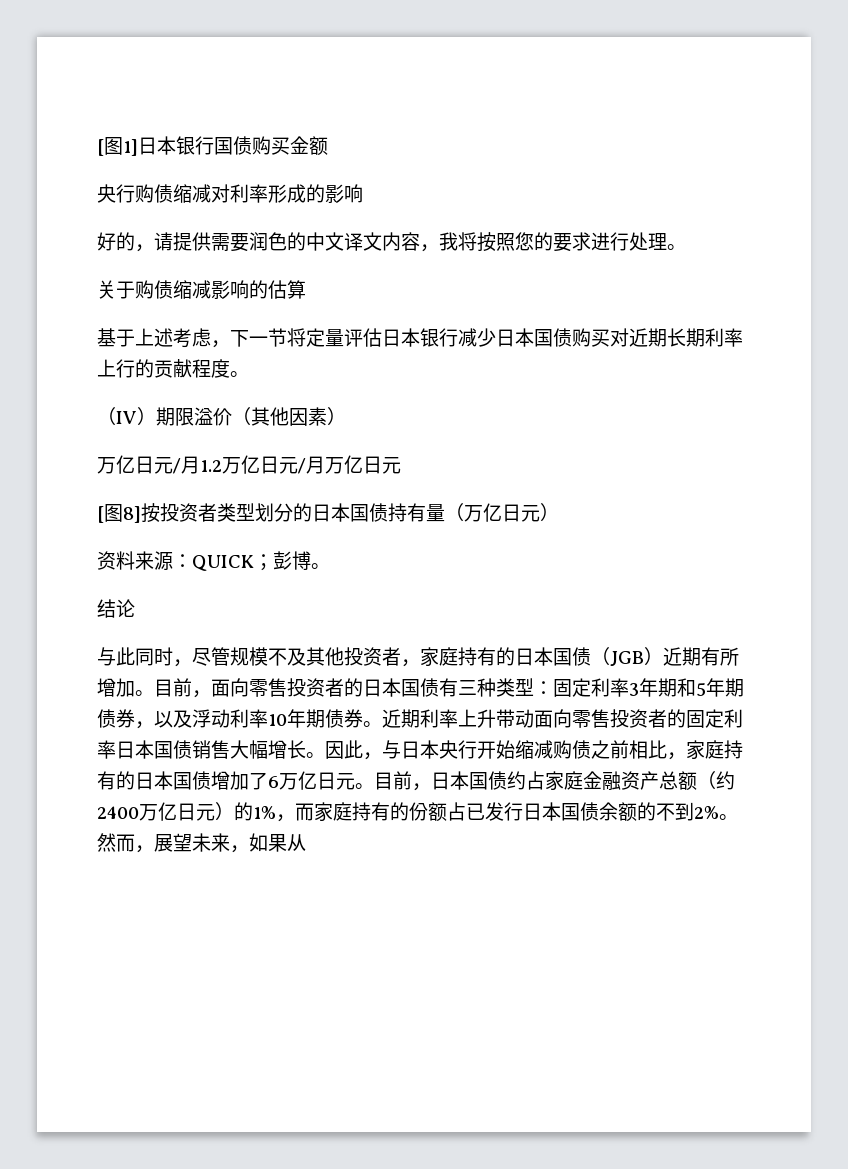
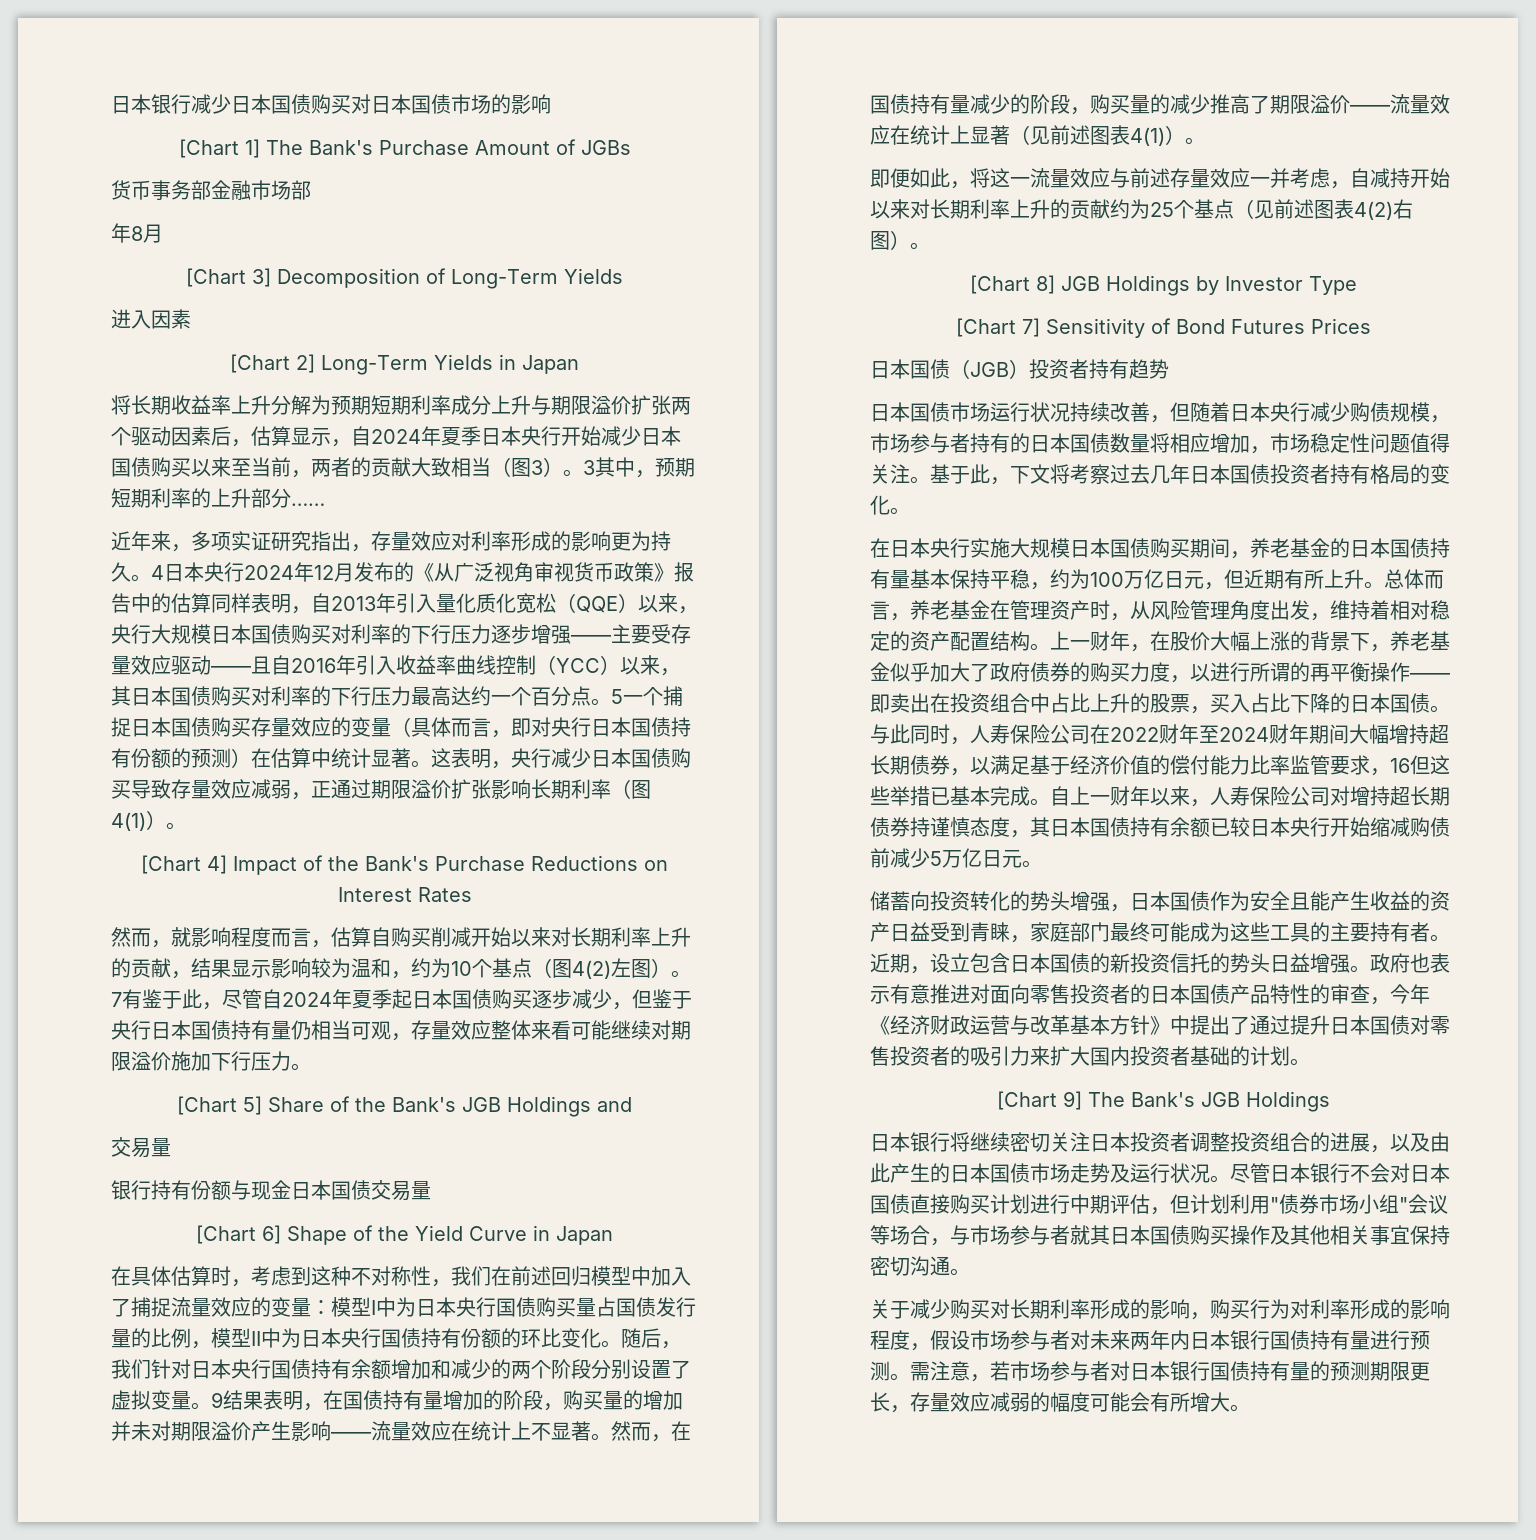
- [图1]日本银行国债购买金额
- 央行购债缩减对利率形成的影响
- 好的，请提供需要润色的中文译文内容，我将按照您的要求进行处理。
- 关于购债缩减影响的估算
- 基于上述考虑，下一节将定量评估日本银行减少日本国债购买对近期长期利率上行的贡献程度。
- （IV）期限溢价（其他因素）
- 万亿日元/月1.2万亿日元/月万亿日元
- [图8]按投资者类型划分的日本国债持有量（万亿日元）
- 资料来源：QUICK；彭博。
- 结论
- 与此同时，尽管规模不及其他投资者，家庭持有的日本国债（JGB）近期有所增加。目前，面向零售投资者的日本国债有三种类型：固定利率3年期和5年期债券，以及浮动利率10年期债券。近期利率上升带动面向零售投资者的固定利率日本国债销售大幅增长。因此，与日本央行开始缩减购债之前相比，家庭持有的日本国债增加了6万亿日元。目前，日本国债约占家庭金融资产总额（约2400万亿日元）的1%，而家庭持有的份额占已发行日本国债余额的不到2%。然而，展望未来，如果从
+ 日本银行减少日本国债购买对日本国债市场的影响
+ [Chart 1] The Bank's Purchase Amount of JGBs
+ 货币事务部金融市场部
+ 年8月
+ [Chart 3] Decomposition of Long-Term Yields
+ 进入因素
+ [Chart 2] Long-Term Yields in Japan
+ 将长期收益率上升分解为预期短期利率成分上升与期限溢价扩张两个驱动因素后，估算显示，自2024年夏季日本央行开始减少日本国债购买以来至当前，两者的贡献大致相当（图3）。3其中，预期短期利率的上升部分……
+ 近年来，多项实证研究指出，存量效应对利率形成的影响更为持久。4日本央行2024年12月发布的《从广泛视角审视货币政策》报告中的估算同样表明，自2013年引入量化质化宽松（QQE）以来，央行大规模日本国债购买对利率的下行压力逐步增强——主要受存量效应驱动——且自2016年引入收益率曲线控制（YCC）以来，其日本国债购买对利率的下行压力最高达约一个百分点。5一个捕捉日本国债购买存量效应的变量（具体而言，即对央行日本国债持有份额的预测）在估算中统计显著。这表明，央行减少日本国债购买导致存量效应减弱，正通过期限溢价扩张影响长期利率（图4(1)）。
+ [Chart 4] Impact of the Bank's Purchase Reductions on Interest Rates
+ 然而，就影响程度而言，估算自购买削减开始以来对长期利率上升的贡献，结果显示影响较为温和，约为10个基点（图4(2)左图）。7有鉴于此，尽管自2024年夏季起日本国债购买逐步减少，但鉴于央行日本国债持有量仍相当可观，存量效应整体来看可能继续对期限溢价施加下行压力。
+ [Chart 5] Share of the Bank's JGB Holdings and
+ 交易量
+ 银行持有份额与现金日本国债交易量
+ [Chart 6] Shape of the Yield Curve in Japan
+ 在具体估算时，考虑到这种不对称性，我们在前述回归模型中加入了捕捉流量效应的变量：模型I中为日本央行国债购买量占国债发行量的比例，模型II中为日本央行国债持有份额的环比变化。随后，我们针对日本央行国债持有余额增加和减少的两个阶段分别设置了虚拟变量。9结果表明，在国债持有量增加的阶段，购买量的增加并未对期限溢价产生影响——流量效应在统计上不显著。然而，在国债持有量减少的阶段，购买量的减少推高了期限溢价——流量效应在统计上显著（见前述图表4(1)）。
+ 即便如此，将这一流量效应与前述存量效应一并考虑，自减持开始以来对长期利率上升的贡献约为25个基点（见前述图表4(2)右图）。
+ [Chart 8] JGB Holdings by Investor Type
+ [Chart 7] Sensitivity of Bond Futures Prices
+ 日本国债（JGB）投资者持有趋势
+ 日本国债市场运行状况持续改善，但随着日本央行减少购债规模，市场参与者持有的日本国债数量将相应增加，市场稳定性问题值得关注。基于此，下文将考察过去几年日本国债投资者持有格局的变化。
+ 在日本央行实施大规模日本国债购买期间，养老基金的日本国债持有量基本保持平稳，约为100万亿日元，但近期有所上升。总体而言，养老基金在管理资产时，从风险管理角度出发，维持着相对稳定的资产配置结构。上一财年，在股价大幅上涨的背景下，养老基金似乎加大了政府债券的购买力度，以进行所谓的再平衡操作——即卖出在投资组合中占比上升的股票，买入占比下降的日本国债。与此同时，人寿保险公司在2022财年至2024财年期间大幅增持超长期债券，以满足基于经济价值的偿付能力比率监管要求，16但这些举措已基本完成。自上一财年以来，人寿保险公司对增持超长期债券持谨慎态度，其日本国债持有余额已较日本央行开始缩减购债前减少5万亿日元。
+ 储蓄向投资转化的势头增强，日本国债作为安全且能产生收益的资产日益受到青睐，家庭部门最终可能成为这些工具的主要持有者。近期，设立包含日本国债的新投资信托的势头日益增强。政府也表示有意推进对面向零售投资者的日本国债产品特性的审查，今年《经济财政运营与改革基本方针》中提出了通过提升日本国债对零售投资者的吸引力来扩大国内投资者基础的计划。
+ [Chart 9] The Bank's JGB Holdings
+ 日本银行将继续密切关注日本投资者调整投资组合的进展，以及由此产生的日本国债市场走势及运行状况。尽管日本银行不会对日本国债直接购买计划进行中期评估，但计划利用"债券市场小组"会议等场合，与市场参与者就其日本国债购买操作及其他相关事宜保持密切沟通。
+ 关于减少购买对长期利率形成的影响，购买行为对利率形成的影响程度，假设市场参与者对未来两年内日本银行国债持有量进行预测。需注意，若市场参与者对日本银行国债持有量的预测期限更长，存量效应减弱的幅度可能会有所增大。

